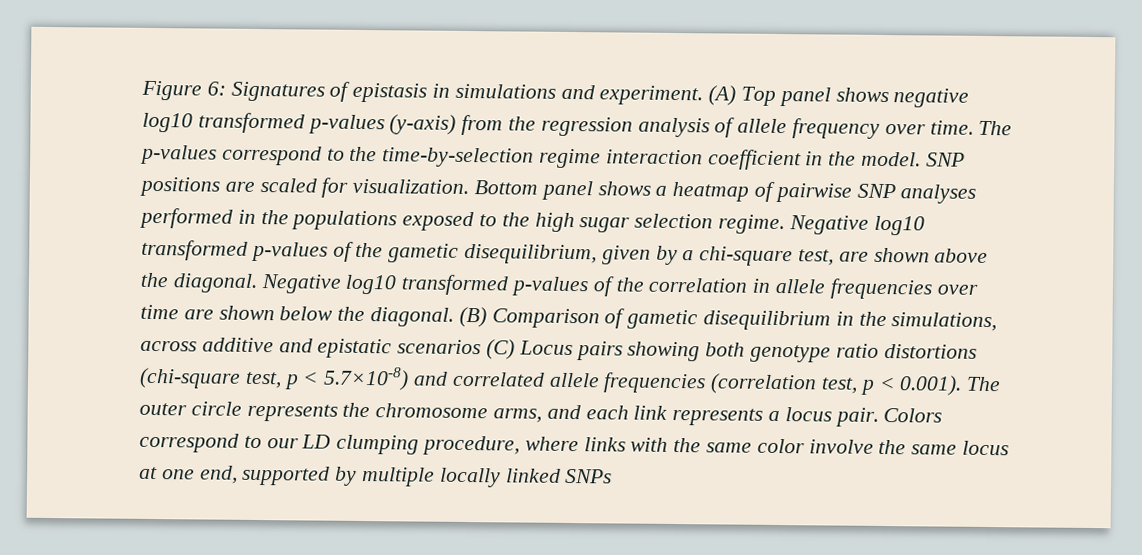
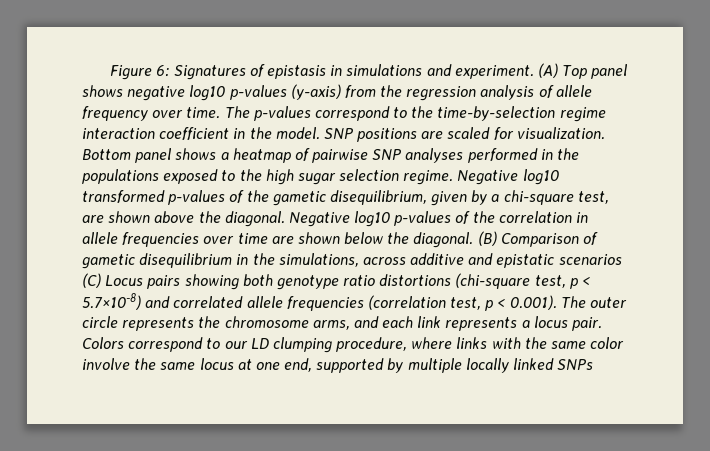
- (A) Top panel shows negative log10 transformed p-values (y-axis) from the regression analysis of allele frequency over time.
+ (A) Top panel shows negative log10 p-values (y-axis) from the regression analysis of allele frequency over time.
- Negative log10 transformed p-values of the correlation in allele frequencies over time are shown below the diagonal.
+ Negative log10 p-values of the correlation in allele frequencies over time are shown below the diagonal.

